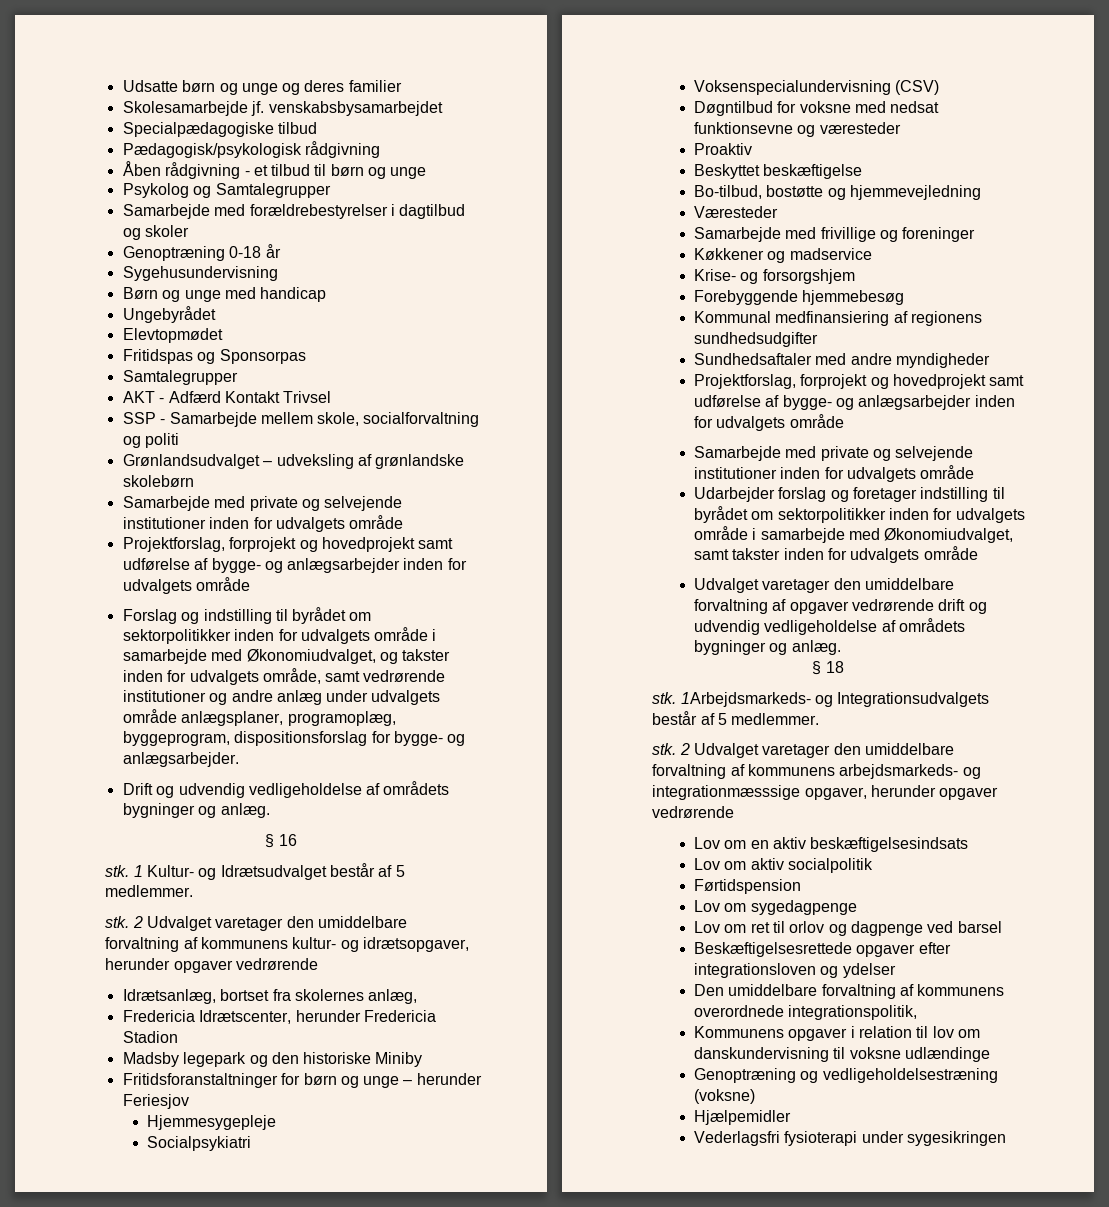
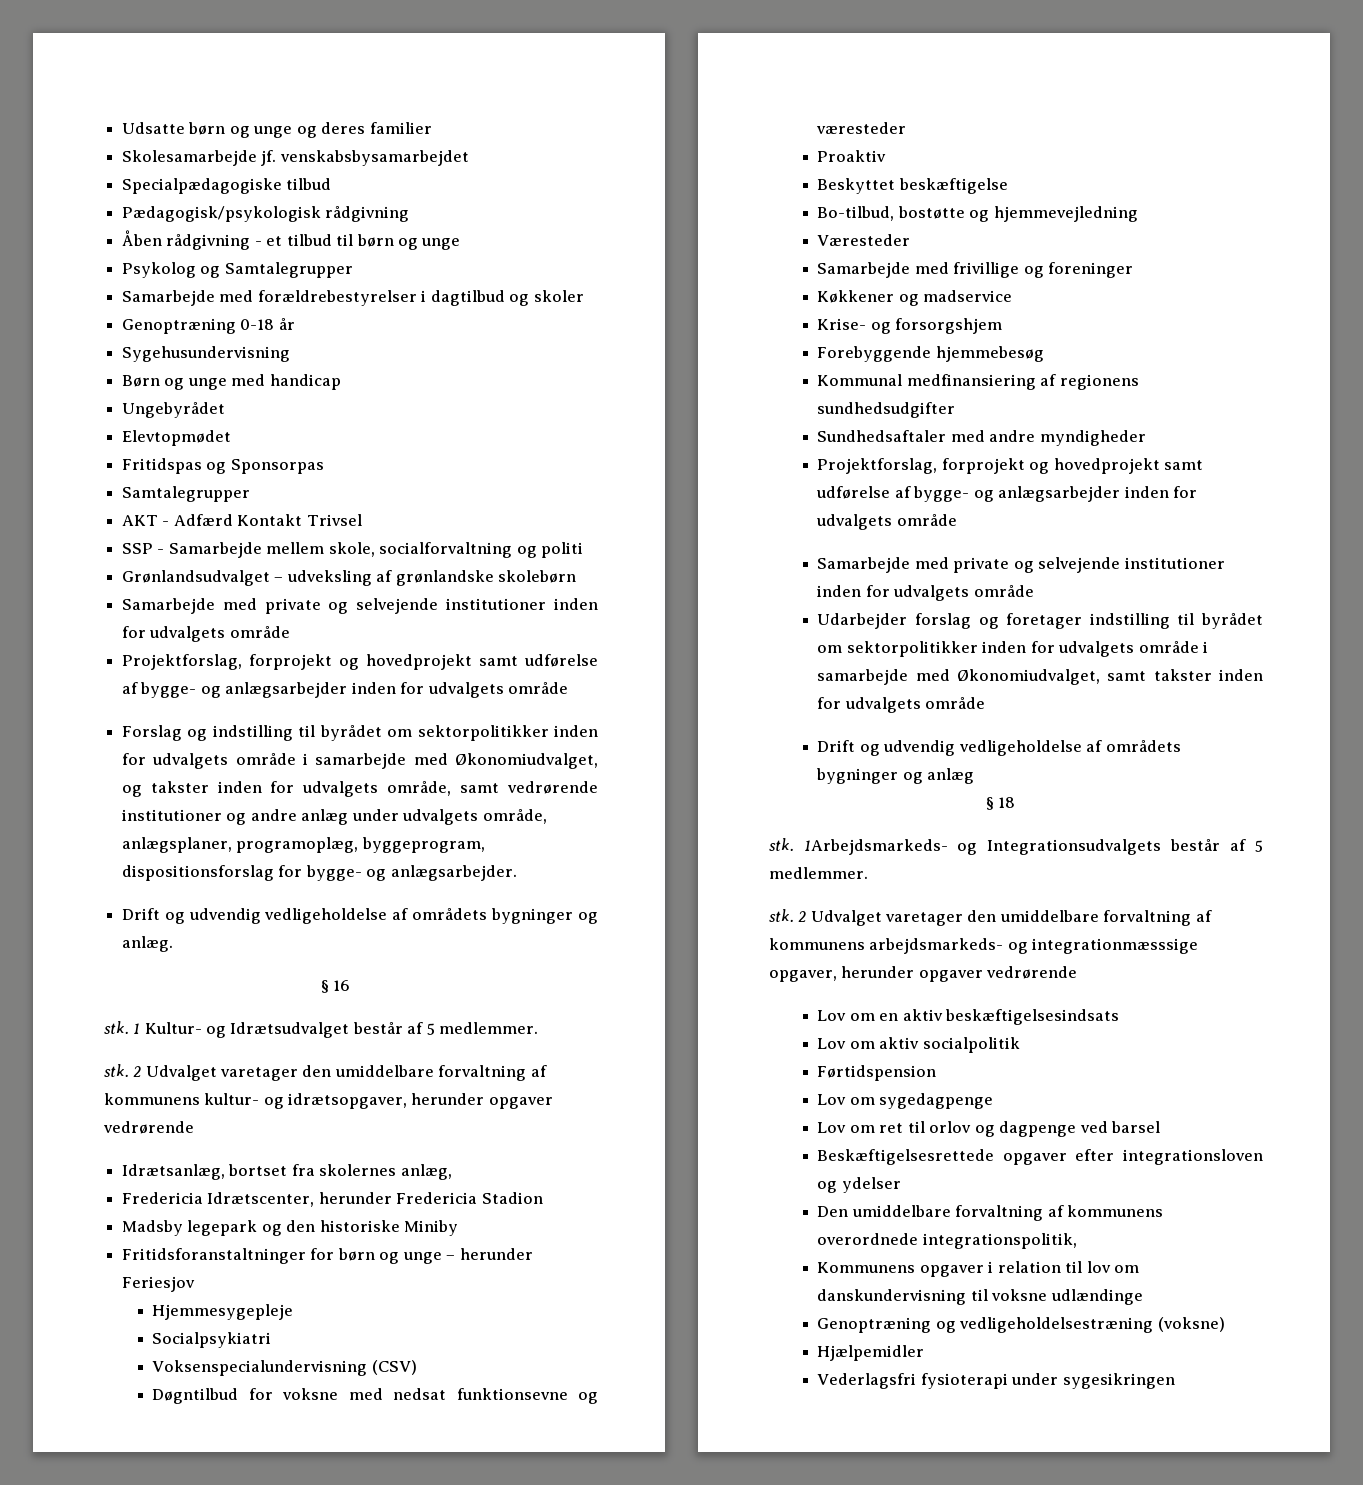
- Forslag og indstilling til byrådet om sektorpolitikker inden for udvalgets område i samarbejde med Økonomiudvalget, og takster inden for udvalgets område, samt vedrørende institutioner og andre anlæg under udvalgets område anlægsplaner, programoplæg, byggeprogram, dispositionsforslag for bygge- og anlægsarbejder.
+ Forslag og indstilling til byrådet om sektorpolitikker inden for udvalgets område i samarbejde med Økonomiudvalget, og takster inden for udvalgets område, samt vedrørende institutioner og andre anlæg under udvalgets område, anlægsplaner, programoplæg, byggeprogram, dispositionsforslag for bygge- og anlægsarbejder.
- Udvalget varetager den umiddelbare forvaltning af opgaver vedrørende drift og udvendig vedligeholdelse af områdets bygninger og anlæg.
+ Drift og udvendig vedligeholdelse af områdets bygninger og anlæg

